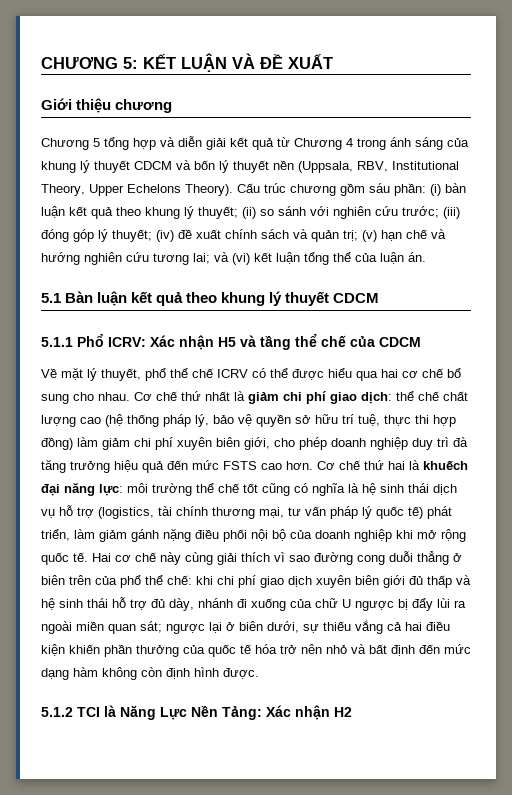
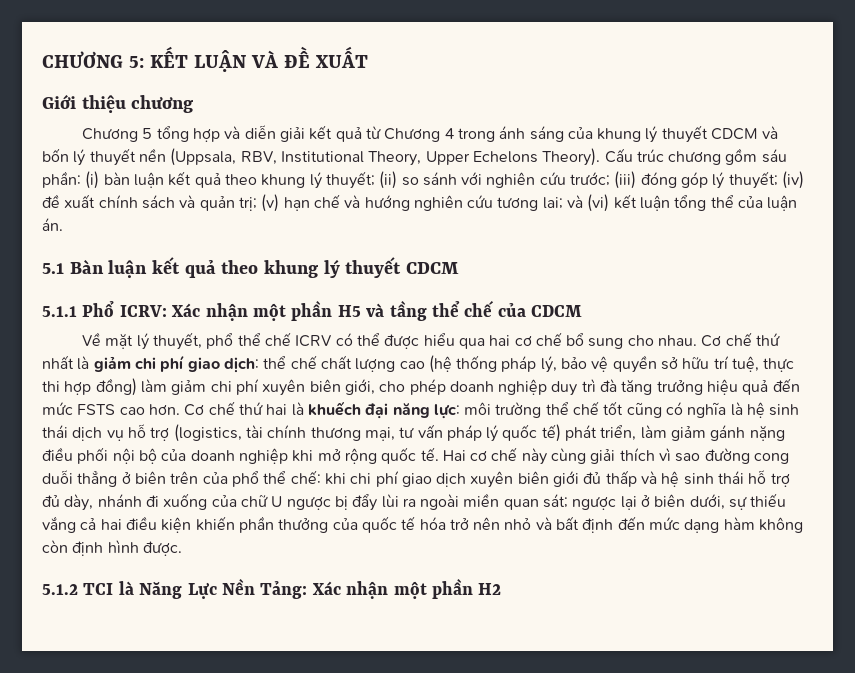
- 5.1.1 Phổ ICRV: Xác nhận H5 và tầng thể chế của CDCM
+ 5.1.1 Phổ ICRV: Xác nhận một phần H5 và tầng thể chế của CDCM
- 5.1.2 TCI là Năng Lực Nền Tảng: Xác nhận H2
+ 5.1.2 TCI là Năng Lực Nền Tảng: Xác nhận một phần H2

